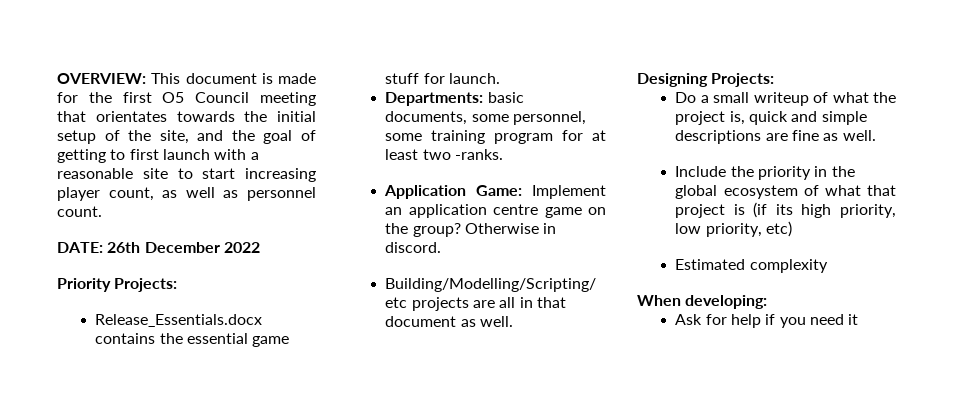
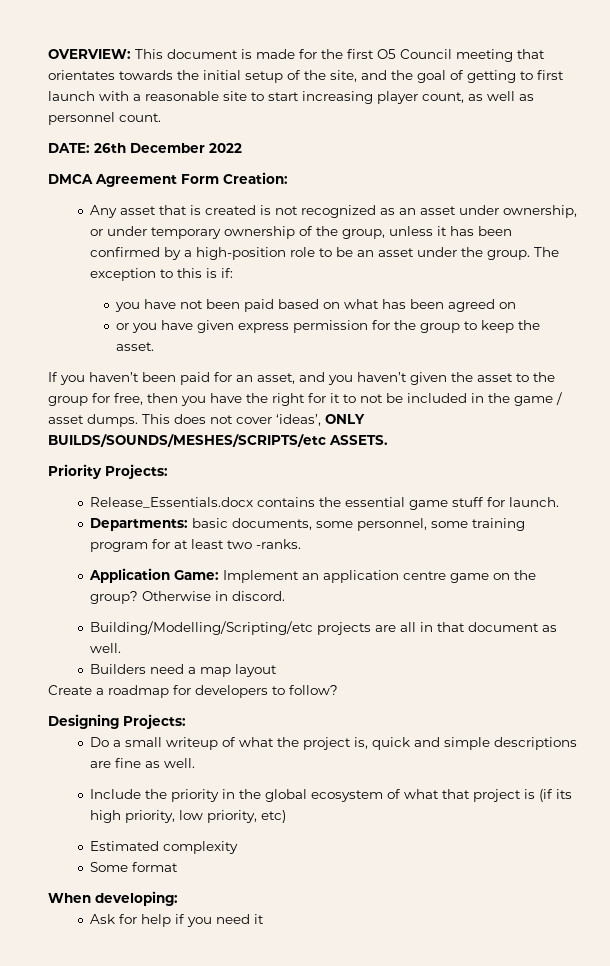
+ DMCA Agreement Form Creation:
+ Any asset that is created is not recognized as an asset under ownership, or under temporary ownership of the group, unless it has been confirmed by a high-position role to be an asset under the group. The exception to this is if:
+ you have not been paid based on what has been agreed on
+ or you have given express permission for the group to keep the asset.
+ If you haven’t been paid for an asset, and you haven’t given the asset to the group for free, then you have the right for it to not be included in the game / asset dumps. This does not cover ‘ideas’, ONLY BUILDS/SOUNDS/MESHES/SCRIPTS/etc ASSETS.
+ Builders need a map layout
+ Create a roadmap for developers to follow?
+ Some format

